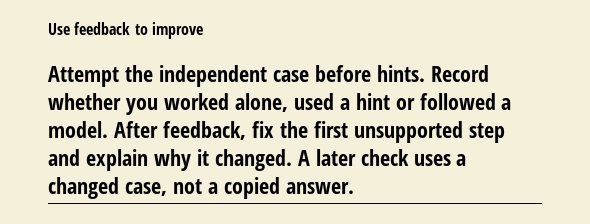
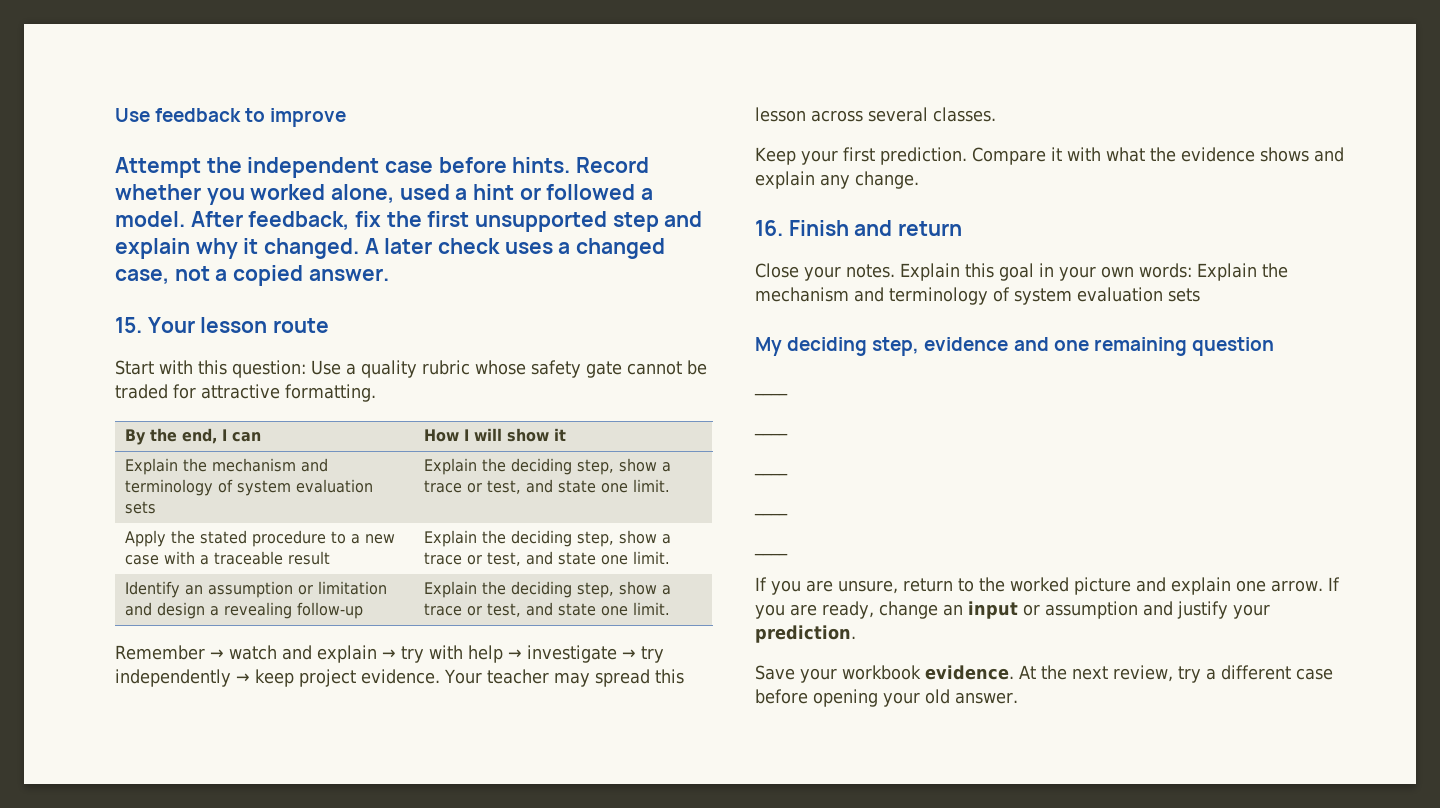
+ 15. Your lesson route
+ Start with this question: Use a quality rubric whose safety gate cannot be traded for attractive formatting.
+ By the end, I can | How I will show it
+ Explain the mechanism and terminology of system evaluation sets | Explain the deciding step, show a trace or test, and state one limit.
+ Apply the stated procedure to a new case with a traceable result | Explain the deciding step, show a trace or test, and state one limit.
+ Identify an assumption or limitation and design a revealing follow-up | Explain the deciding step, show a trace or test, and state one limit.
+ Remember → watch and explain → try with help → investigate → try independently → keep project evidence. Your teacher may spread this lesson across several classes.
+ Keep your first prediction. Compare it with what the evidence shows and explain any change.
+ 16. Finish and return
+ Close your notes. Explain this goal in your own words: Explain the mechanism and terminology of system evaluation sets
+ My deciding step, evidence and one remaining question
+ ____
+ ____
+ ____
+ ____
+ ____
+ If you are unsure, return to the worked picture and explain one arrow. If you are ready, change an input or assumption and justify your prediction.
+ Save your workbook evidence. At the next review, try a different case before opening your old answer.

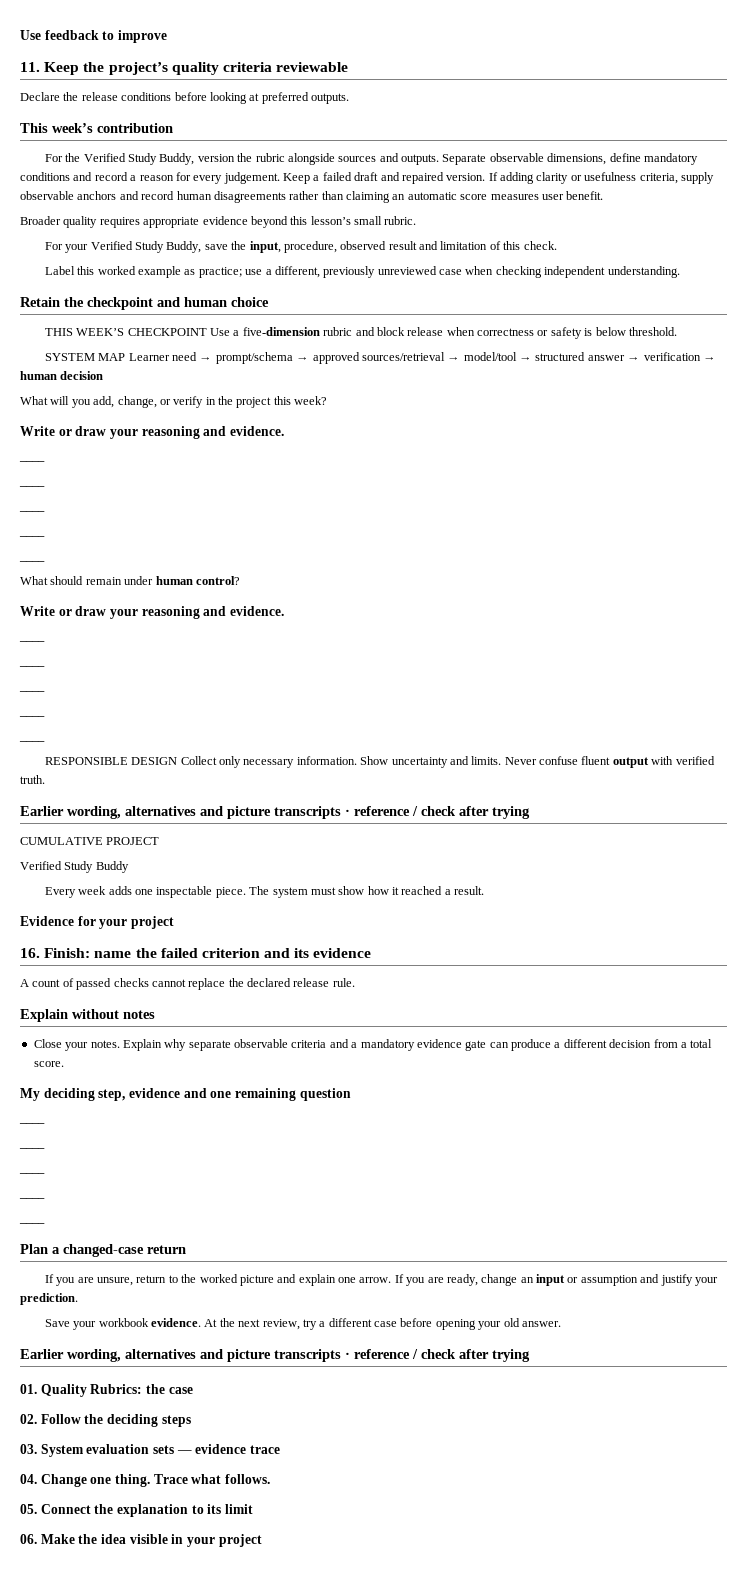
- Attempt the independent case before hints. Record whether you worked alone, used a hint or followed a model. After feedback, fix the first unsupported step and explain why it changed. A later check uses a changed case, not a copied answer.
- 15. Your lesson route
- Start with this question: Use a quality rubric whose safety gate cannot be traded for attractive formatting.
- By the end, I can | How I will show it
- Explain the mechanism and terminology of system evaluation sets | Explain the deciding step, show a trace or test, and state one limit.
- Apply the stated procedure to a new case with a traceable result | Explain the deciding step, show a trace or test, and state one limit.
- Identify an assumption or limitation and design a revealing follow-up | Explain the deciding step, show a trace or test, and state one limit.
- Remember → watch and explain → try with help → investigate → try independently → keep project evidence. Your teacher may spread this lesson across several classes.
- Keep your first prediction. Compare it with what the evidence shows and explain any change.
- 16. Finish and return
- Close your notes. Explain this goal in your own words: Explain the mechanism and terminology of system evaluation sets
+ 11. Keep the project’s quality criteria reviewable
+ Declare the release conditions before looking at preferred outputs.
+ This week’s contribution
+ For the Verified Study Buddy, version the rubric alongside sources and outputs. Separate observable dimensions, define mandatory conditions and record a reason for every judgement. Keep a failed draft and repaired version. If adding clarity or usefulness criteria, supply observable anchors and record human disagreements rather than claiming an automatic score measures user benefit.
+ Broader quality requires appropriate evidence beyond this lesson’s small rubric.
+ For your Verified Study Buddy, save the input, procedure, observed result and limitation of this check.
+ Label this worked example as practice; use a different, previously unreviewed case when checking independent understanding.
+ Retain the checkpoint and human choice
+ THIS WEEK’S CHECKPOINT Use a five-dimension rubric and block release when correctness or safety is below threshold.
+ SYSTEM MAP Learner need → prompt/schema → approved sources/retrieval → model/tool → structured answer → verification → human decision
+ What will you add, change, or verify in the project this week?
+ Write or draw your reasoning and evidence.
+ ____
+ ____
+ ____
+ ____
+ ____
+ What should remain under human control?
+ Write or draw your reasoning and evidence.
+ ____
+ ____
+ ____
+ ____
+ ____
+ RESPONSIBLE DESIGN Collect only necessary information. Show uncertainty and limits. Never confuse fluent output with verified truth.
+ Earlier wording, alternatives and picture transcripts · reference / check after trying
+ CUMULATIVE PROJECT
+ Verified Study Buddy
+ Every week adds one inspectable piece. The system must show how it reached a result.
+ Evidence for your project
+ 16. Finish: name the failed criterion and its evidence
+ A count of passed checks cannot replace the declared release rule.
+ Explain without notes
+ Close your notes. Explain why separate observable criteria and a mandatory evidence gate can produce a different decision from a total score.
+ Plan a changed-case return
  At the next review, try a different case before opening your old answer.
+ Earlier wording, alternatives and picture transcripts · reference / check after trying
+ 01. Quality Rubrics: the case
+ 02. Follow the deciding steps
+ 03. System evaluation sets — evidence trace
+ 04. Change one thing. Trace what follows.
+ 05. Connect the explanation to its limit
+ 06. Make the idea visible in your project

